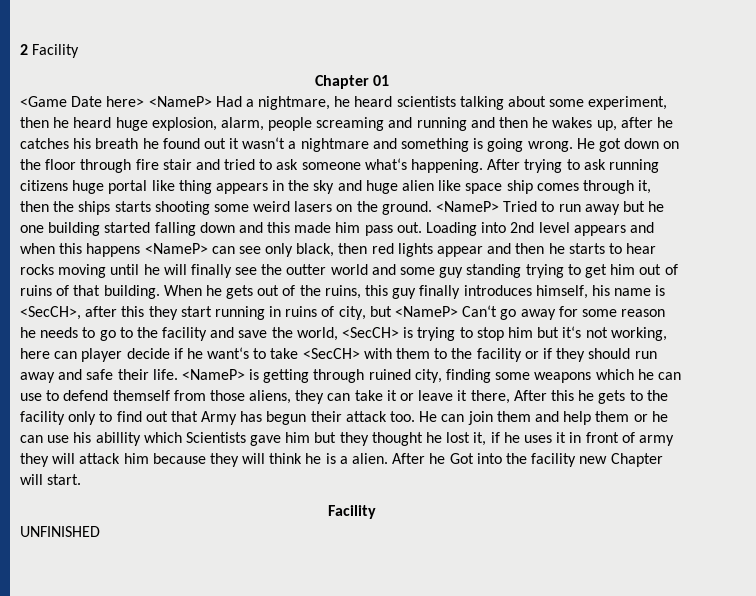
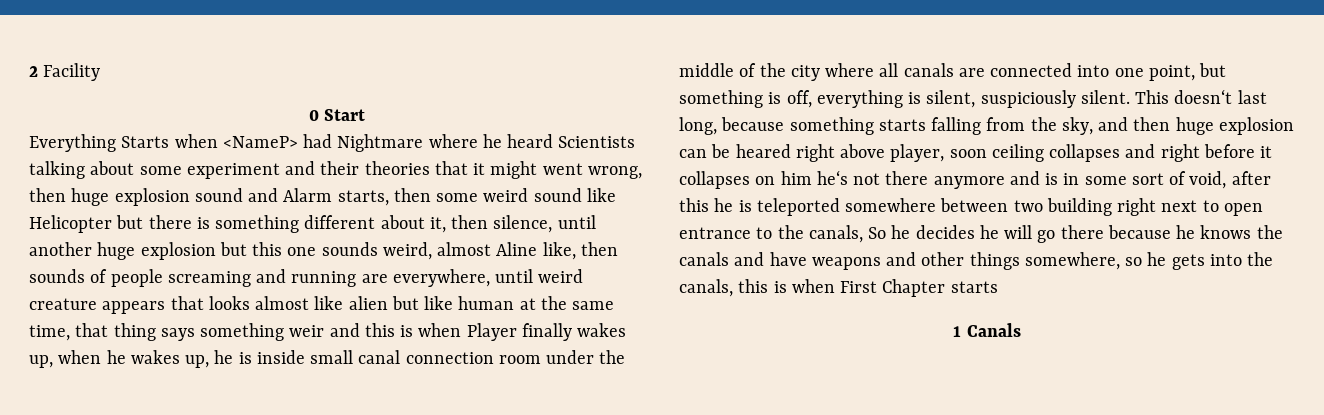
- Chapter 01
- <Game Date here> <NameP> Had a nightmare, he heard scientists talking about some experiment, then he heard huge explosion, alarm, people screaming and running and then he wakes up, after he catches his breath he found out it wasn‘t a nightmare and something is going wrong. He got down on the floor through fire stair and tried to ask someone what‘s happening. After trying to ask running citizens huge portal like thing appears in the sky and huge alien like space ship comes through it, then the ships starts shooting some weird lasers on the ground. <NameP> Tried to run away but he one building started falling down and this made him pass out. Loading into 2nd level appears and when this happens <NameP> can see only black, then red lights appear and then he starts to hear rocks moving until he will finally see the outter world and some guy standing trying to get him out of ruins of that building. When he gets out of the ruins, this guy finally introduces himself, his name is <SecCH>, after this they start running in ruins of city, but <NameP> Can‘t go away for some reason he needs to go to the facility and save the world, <SecCH> is trying to stop him but it‘s not working, here can player decide if he want‘s to take <SecCH> with them to the facility or if they should run away and safe their life. <NameP> is getting through ruined city, finding some weapons which he can use to defend themself from those aliens, they can take it or leave it there, After this he gets to the facility only to find out that Army has begun their attack too. He can join them and help them or he can use his abillity which Scientists gave him but they thought he lost it, if he uses it in front of army they will attack him because they will think he is a alien. After he Got into the facility new Chapter will start.
- Facility
- UNFINISHED
+ 0 Start
+ Everything Starts when <NameP> had Nightmare where he heard Scientists talking about some experiment and their theories that it might went wrong, then huge explosion sound and Alarm starts, then some weird sound like Helicopter but there is something different about it, then silence, until another huge explosion but this one sounds weird, almost Aline like, then sounds of people screaming and running are everywhere, until weird creature appears that looks almost like alien but like human at the same time, that thing says something weir and this is when Player finally wakes up, when he wakes up, he is inside small canal connection room under the middle of the city where all canals are connected into one point, but something is off, everything is silent, suspiciously silent. This doesn‘t last long, because something starts falling from the sky, and then huge explosion can be heared right above player, soon ceiling collapses and right before it collapses on him he‘s not there anymore and is in some sort of void, after this he is teleported somewhere between two building right next to open entrance to the canals, So he decides he will go there because he knows the canals and have weapons and other things somewhere, so he gets into the canals, this is when First Chapter starts
+ 1 Canals

